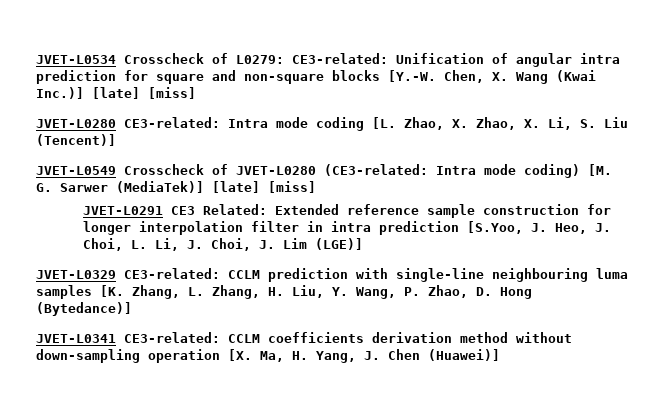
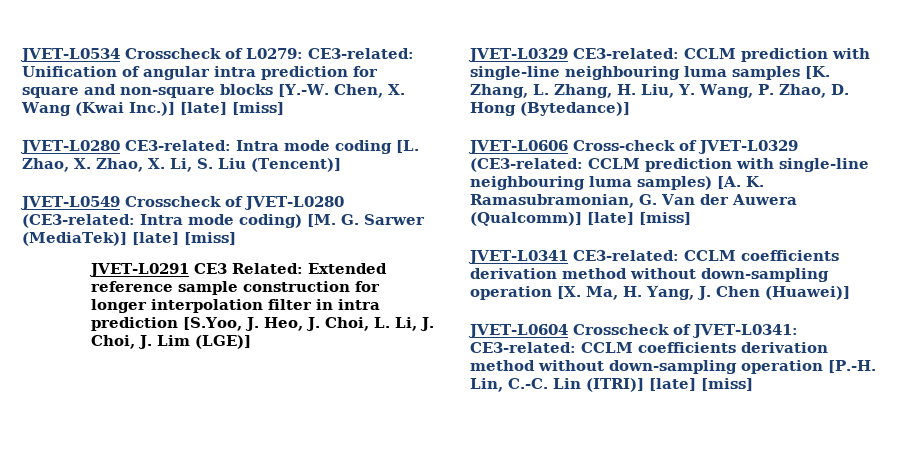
+ JVET-L0606 Cross-check of JVET-L0329 (CE3-related: CCLM prediction with single-line neighbouring luma samples) [A. K. Ramasubramonian, G. Van der Auwera (Qualcomm)] [late] [miss]
+ JVET-L0604 Crosscheck of JVET-L0341: CE3-related: CCLM coefficients derivation method without down-sampling operation [P.-H. Lin, C.-C. Lin (ITRI)] [late] [miss]

